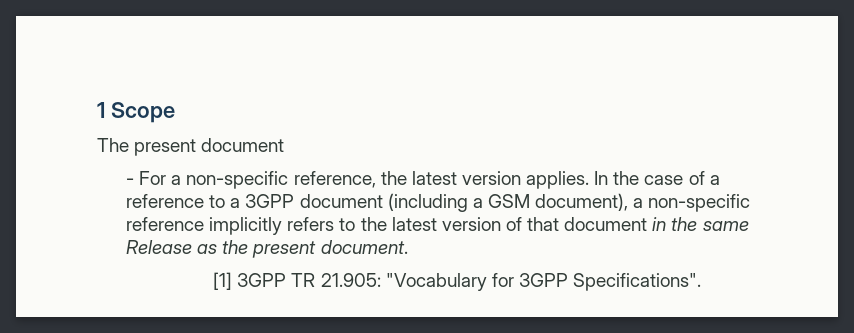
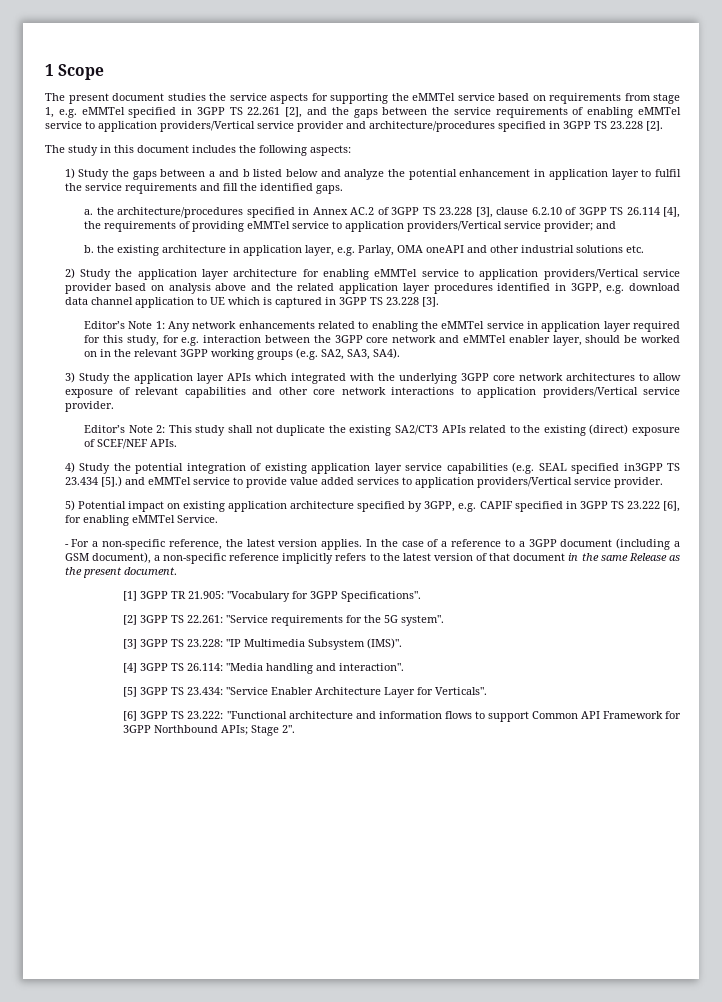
- The present document
+ The present document studies the service aspects for supporting the eMMTel service based on requirements from stage 1, e.g. eMMTel specified in 3GPP TS 22.261 [2], and the gaps between the service requirements of enabling eMMTel service to application providers/Vertical service provider and architecture/procedures specified in 3GPP TS 23.228 [2].
+ The study in this document includes the following aspects:
+ 1) Study the gaps between a and b listed below and analyze the potential enhancement in application layer to fulfil the service requirements and fill the identified gaps.
+ a. the architecture/procedures specified in Annex AC.2 of 3GPP TS 23.228 [3], clause 6.2.10 of 3GPP TS 26.114 [4], the requirements of providing eMMTel service to application providers/Vertical service provider; and
+ b. the existing architecture in application layer, e.g. Parlay, OMA oneAPI and other industrial solutions etc.
+ 2) Study the application layer architecture for enabling eMMTel service to application providers/Vertical service provider based on analysis above and the related application layer procedures identified in 3GPP, e.g. download data channel application to UE which is captured in 3GPP TS 23.228 [3].
+ Editor’s Note 1: Any network enhancements related to enabling the eMMTel service in application layer required for this study, for e.g. interaction between the 3GPP core network and eMMTel enabler layer, should be worked on in the relevant 3GPP working groups (e.g. SA2, SA3, SA4).
+ 3) Study the application layer APIs which integrated with the underlying 3GPP core network architectures to allow exposure of relevant capabilities and other core network interactions to application providers/Vertical service provider.
+ Editor’s Note 2: This study shall not duplicate the existing SA2/CT3 APIs related to the existing (direct) exposure of SCEF/NEF APIs.
+ 4) Study the potential integration of existing application layer service capabilities (e.g. SEAL specified in3GPP TS 23.434 [5].) and eMMTel service to provide value added services to application providers/Vertical service provider.
+ 5) Potential impact on existing application architecture specified by 3GPP, e.g. CAPIF specified in 3GPP TS 23.222 [6], for enabling eMMTel Service.
+ [2] 3GPP TS 22.261: "Service requirements for the 5G system".
+ [3] 3GPP TS 23.228: "IP Multimedia Subsystem (IMS)".
+ [4] 3GPP TS 26.114: "Media handling and interaction".
+ [5] 3GPP TS 23.434: "Service Enabler Architecture Layer for Verticals".
+ [6] 3GPP TS 23.222: "Functional architecture and information flows to support Common API Framework for 3GPP Northbound APIs; Stage 2".

